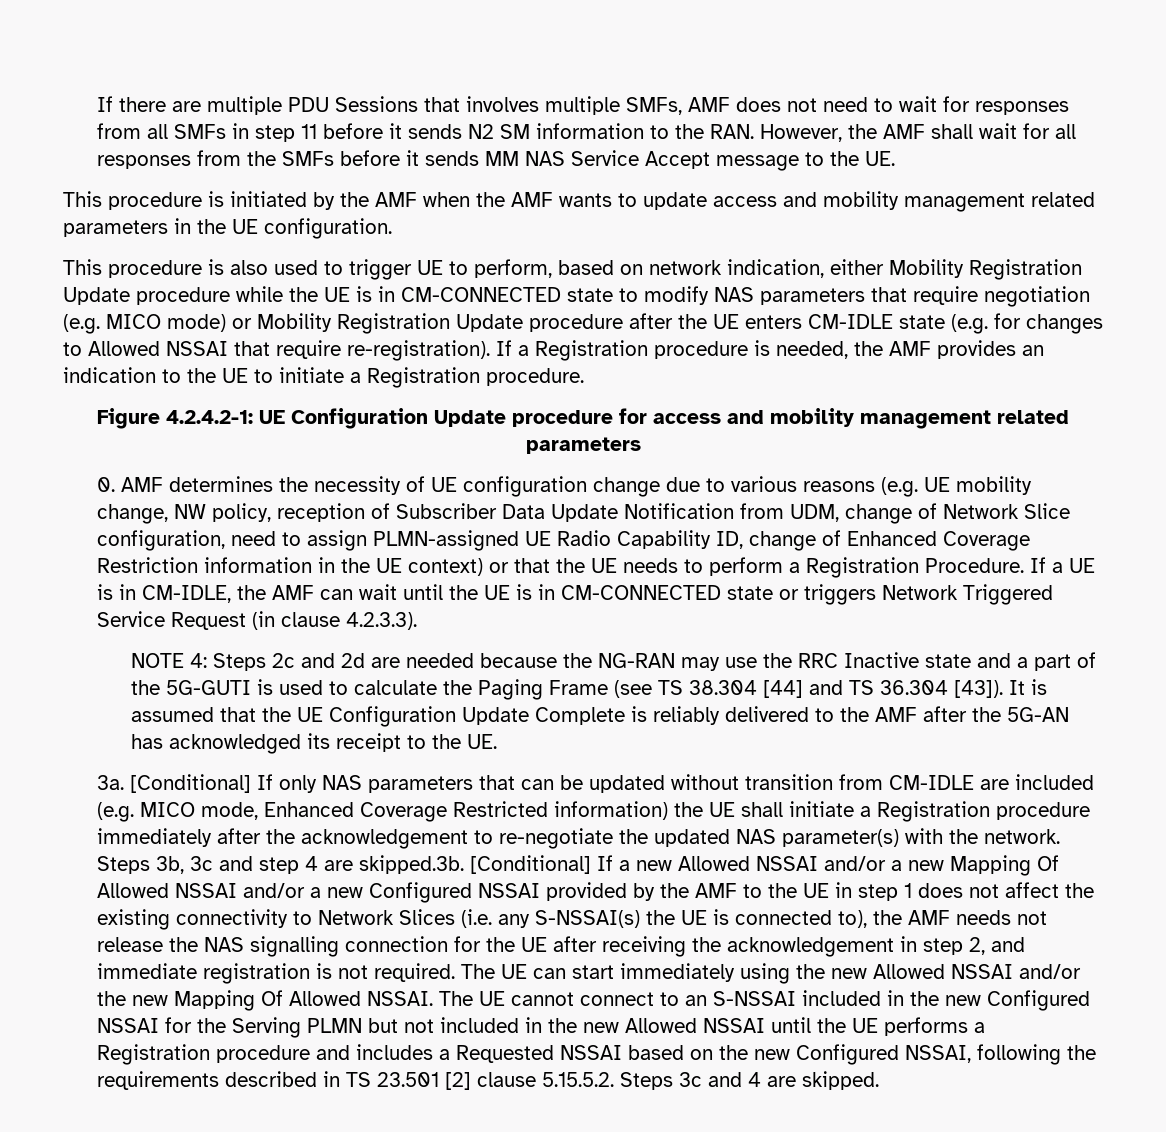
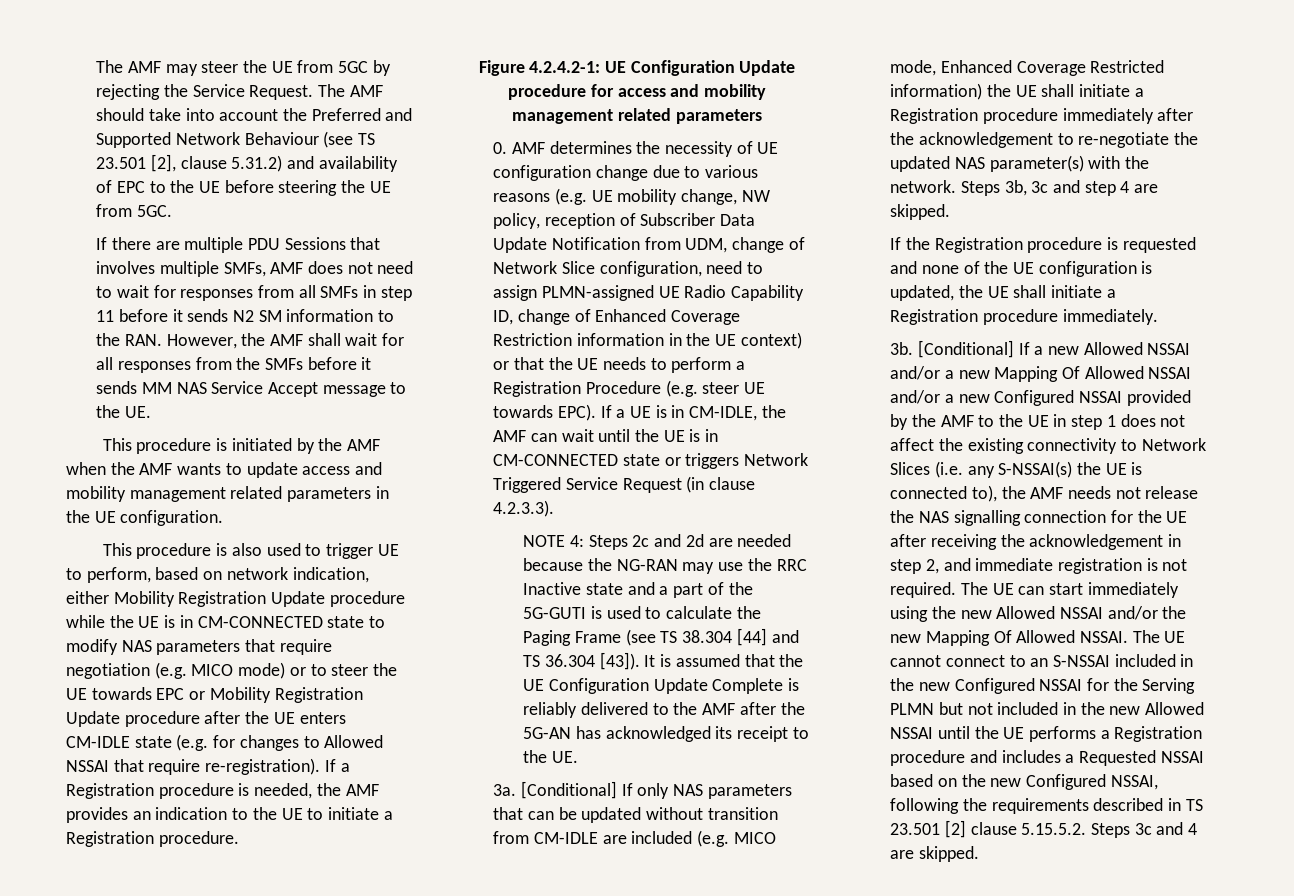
+ The AMF may steer the UE from 5GC by rejecting the Service Request. The AMF should take into account the Preferred and Supported Network Behaviour (see TS 23.501 [2], clause 5.31.2) and availability of EPC to the UE before steering the UE from 5GC.
- This procedure is also used to trigger UE to perform, based on network indication, either Mobility Registration Update procedure while the UE is in CM-CONNECTED state to modify NAS parameters that require negotiation (e.g. MICO mode) or Mobility Registration Update procedure after the UE enters CM-IDLE state (e.g. for changes to Allowed NSSAI that require re-registration).
+ This procedure is also used to trigger UE to perform, based on network indication, either Mobility Registration Update procedure while the UE is in CM-CONNECTED state to modify NAS parameters that require negotiation (e.g. MICO mode) or to steer the UE towards EPC or Mobility Registration Update procedure after the UE enters CM-IDLE state (e.g. for changes to Allowed NSSAI that require re-registration).
- 0. AMF determines the necessity of UE configuration change due to various reasons (e.g. UE mobility change, NW policy, reception of Subscriber Data Update Notification from UDM, change of Network Slice configuration, need to assign PLMN-assigned UE Radio Capability ID, change of Enhanced Coverage Restriction information in the UE context) or that the UE needs to perform a Registration Procedure.
+ 0. AMF determines the necessity of UE configuration change due to various reasons (e.g. UE mobility change, NW policy, reception of Subscriber Data Update Notification from UDM, change of Network Slice configuration, need to assign PLMN-assigned UE Radio Capability ID, change of Enhanced Coverage Restriction information in the UE context) or that the UE needs to perform a Registration Procedure (e.g. steer UE towards EPC).
- Steps 3b, 3c and step 4 are skipped.3b. [Conditional] If a new Allowed NSSAI and/or a new Mapping Of Allowed NSSAI and/or a new Configured NSSAI provided by the AMF to the UE in step 1 does not affect the existing connectivity to Network Slices (i.e. any S-NSSAI(s) the UE is connected to), the AMF needs not release the NAS signalling connection for the UE after receiving the acknowledgement in step 2, and immediate registration is not required.
+ Steps 3b, 3c and step 4 are skipped.
+ If the Registration procedure is requested and none of the UE configuration is updated, the UE shall initiate a Registration procedure immediately.
+ 3b. [Conditional] If a new Allowed NSSAI and/or a new Mapping Of Allowed NSSAI and/or a new Configured NSSAI provided by the AMF to the UE in step 1 does not affect the existing connectivity to Network Slices (i.e. any S-NSSAI(s) the UE is connected to), the AMF needs not release the NAS signalling connection for the UE after receiving the acknowledgement in step 2, and immediate registration is not required.

